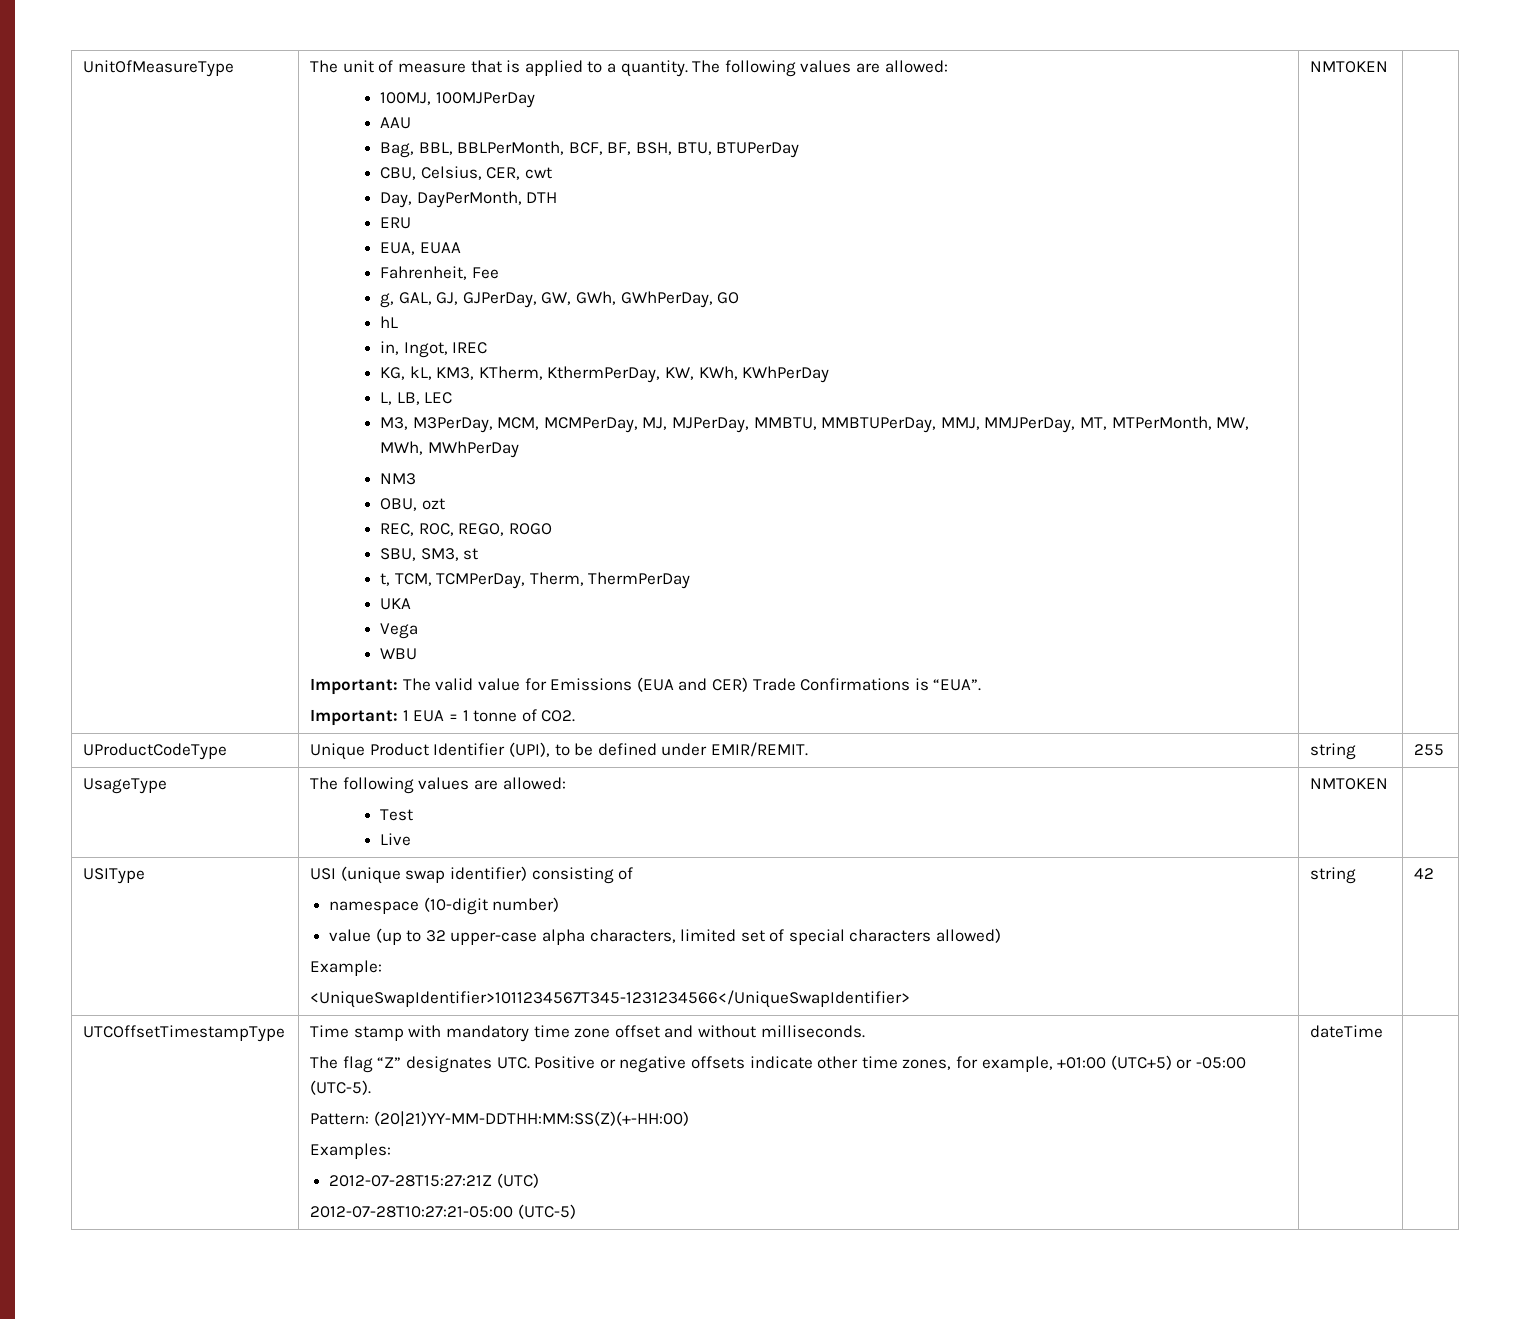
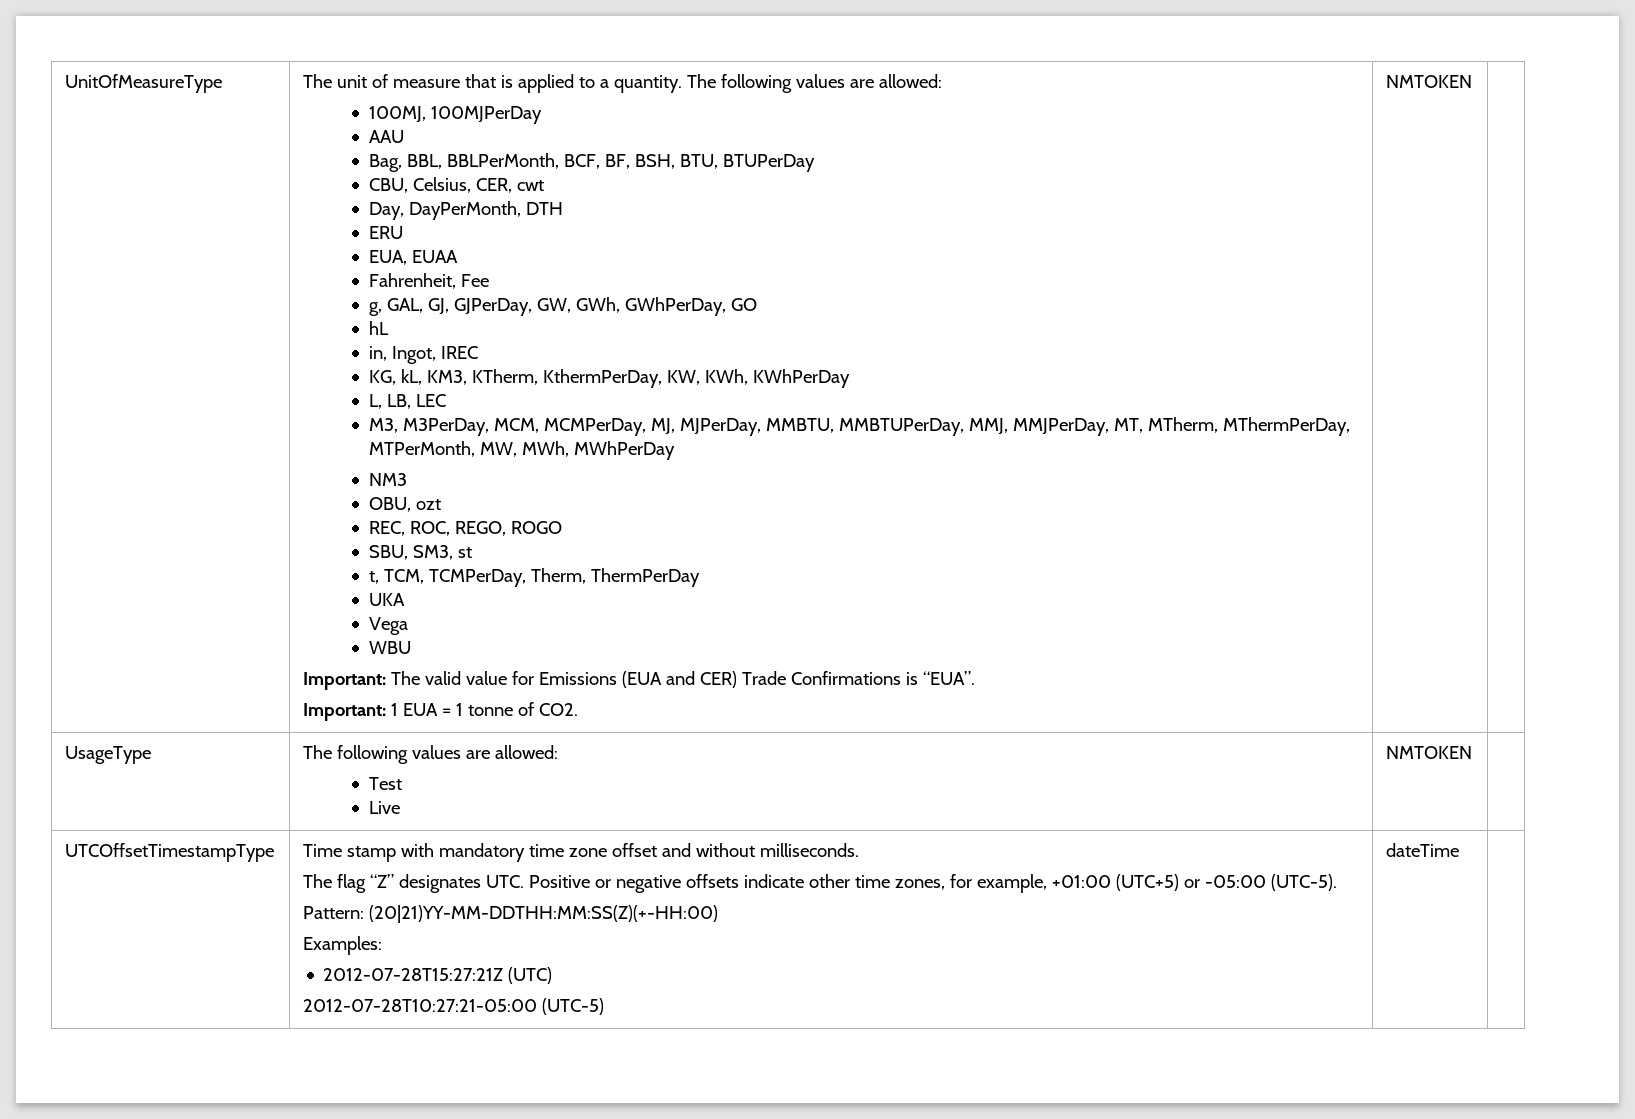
- M3, M3PerDay, MCM, MCMPerDay, MJ, MJPerDay, MMBTU, MMBTUPerDay, MMJ, MMJPerDay, MT, MTPerMonth, MW, MWh, MWhPerDay
+ M3, M3PerDay, MCM, MCMPerDay, MJ, MJPerDay, MMBTU, MMBTUPerDay, MMJ, MMJPerDay, MT, MTherm, MThermPerDay, MTPerMonth, MW, MWh, MWhPerDay
- UProductCodeType | Unique Product Identifier (UPI), to be defined under EMIR/REMIT. | string | 255
- USIType | USI (unique swap identifier) consisting of
- namespace (10-digit number)
- value (up to 32 upper-case alpha characters, limited set of special characters allowed)
- Example:
- <UniqueSwapIdentifier>1011234567T345-1231234566</UniqueSwapIdentifier> | string | 42

